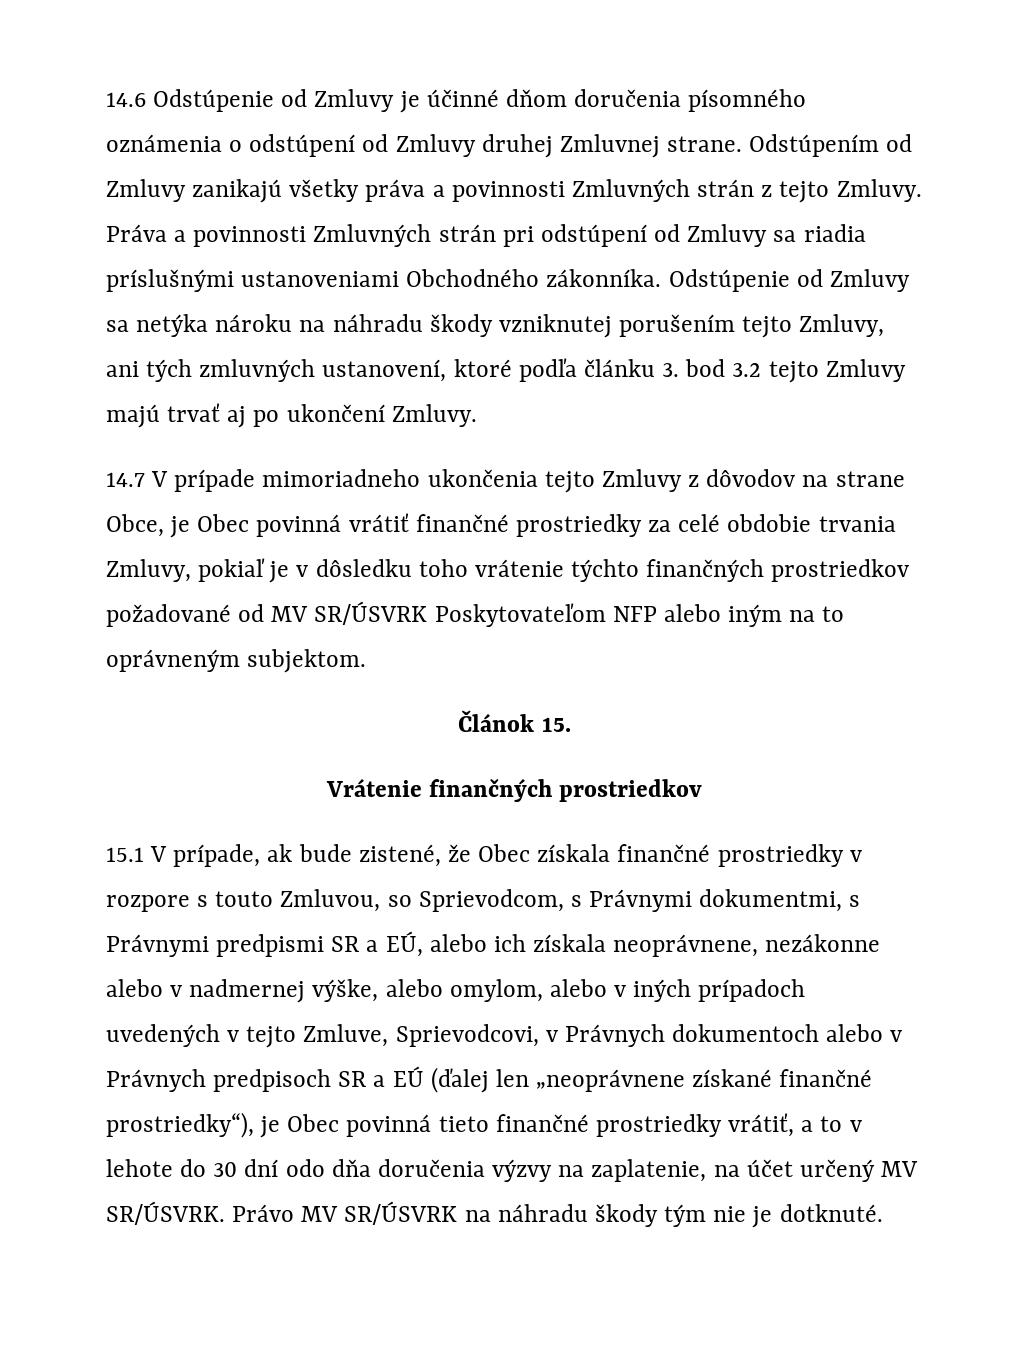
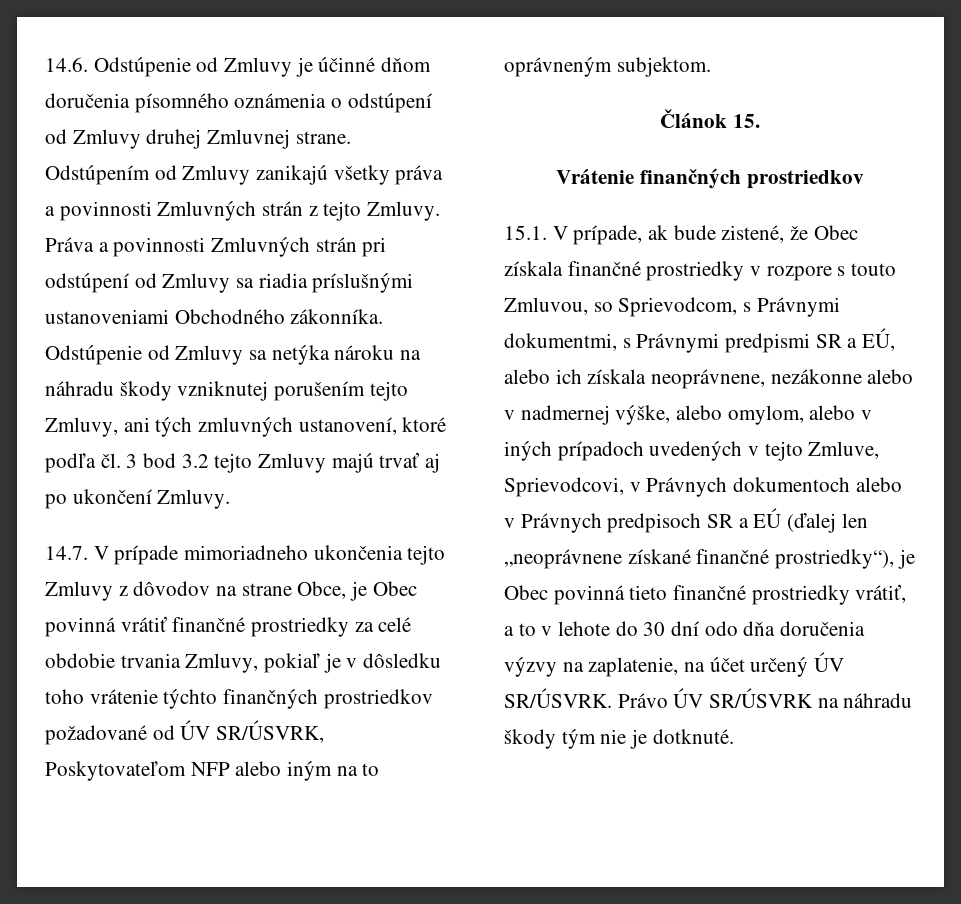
- 14.6 Odstúpenie od Zmluvy je účinné dňom doručenia písomného oznámenia o odstúpení od Zmluvy druhej Zmluvnej strane.
+ 14.6. Odstúpenie od Zmluvy je účinné dňom doručenia písomného oznámenia o odstúpení od Zmluvy druhej Zmluvnej strane.
- Odstúpenie od Zmluvy sa netýka nároku na náhradu škody vzniknutej porušením tejto Zmluvy, ani tých zmluvných ustanovení, ktoré podľa článku 3. bod 3.2 tejto Zmluvy majú trvať aj po ukončení Zmluvy.
+ Odstúpenie od Zmluvy sa netýka nároku na náhradu škody vzniknutej porušením tejto Zmluvy, ani tých zmluvných ustanovení, ktoré podľa čl. 3 bod 3.2 tejto Zmluvy majú trvať aj po ukončení Zmluvy.
- 14.7 V prípade mimoriadneho ukončenia tejto Zmluvy z dôvodov na strane Obce, je Obec povinná vrátiť finančné prostriedky za celé obdobie trvania Zmluvy, pokiaľ je v dôsledku toho vrátenie týchto finančných prostriedkov požadované od MV SR/ÚSVRK Poskytovateľom NFP alebo iným na to oprávneným subjektom.
+ 14.7. V prípade mimoriadneho ukončenia tejto Zmluvy z dôvodov na strane Obce, je Obec povinná vrátiť finančné prostriedky za celé obdobie trvania Zmluvy, pokiaľ je v dôsledku toho vrátenie týchto finančných prostriedkov požadované od ÚV SR/ÚSVRK, Poskytovateľom NFP alebo iným na to oprávneným subjektom.
- 15.1 V prípade, ak bude zistené, že Obec získala finančné prostriedky v rozpore s touto Zmluvou, so Sprievodcom, s Právnymi dokumentmi, s Právnymi predpismi SR a EÚ, alebo ich získala neoprávnene, nezákonne alebo v nadmernej výške, alebo omylom, alebo v iných prípadoch uvedených v tejto Zmluve, Sprievodcovi, v Právnych dokumentoch alebo v Právnych predpisoch SR a EÚ (ďalej len „neoprávnene získané finančné prostriedky“), je Obec povinná tieto finančné prostriedky vrátiť, a to v lehote do 30 dní odo dňa doručenia výzvy na zaplatenie, na účet určený MV SR/ÚSVRK.
+ 15.1. V prípade, ak bude zistené, že Obec získala finančné prostriedky v rozpore s touto Zmluvou, so Sprievodcom, s Právnymi dokumentmi, s Právnymi predpismi SR a EÚ, alebo ich získala neoprávnene, nezákonne alebo v nadmernej výške, alebo omylom, alebo v iných prípadoch uvedených v tejto Zmluve, Sprievodcovi, v Právnych dokumentoch alebo v Právnych predpisoch SR a EÚ (ďalej len „neoprávnene získané finančné prostriedky“), je Obec povinná tieto finančné prostriedky vrátiť, a to v lehote do 30 dní odo dňa doručenia výzvy na zaplatenie, na účet určený ÚV SR/ÚSVRK.
- Právo MV SR/ÚSVRK na náhradu škody tým nie je dotknuté.
+ Právo ÚV SR/ÚSVRK na náhradu škody tým nie je dotknuté.

